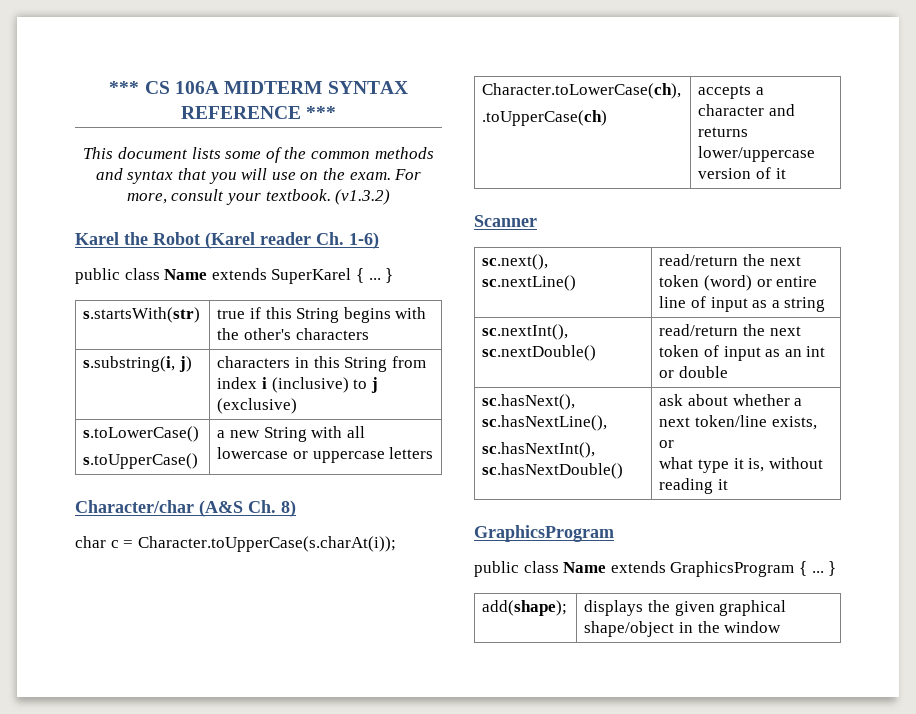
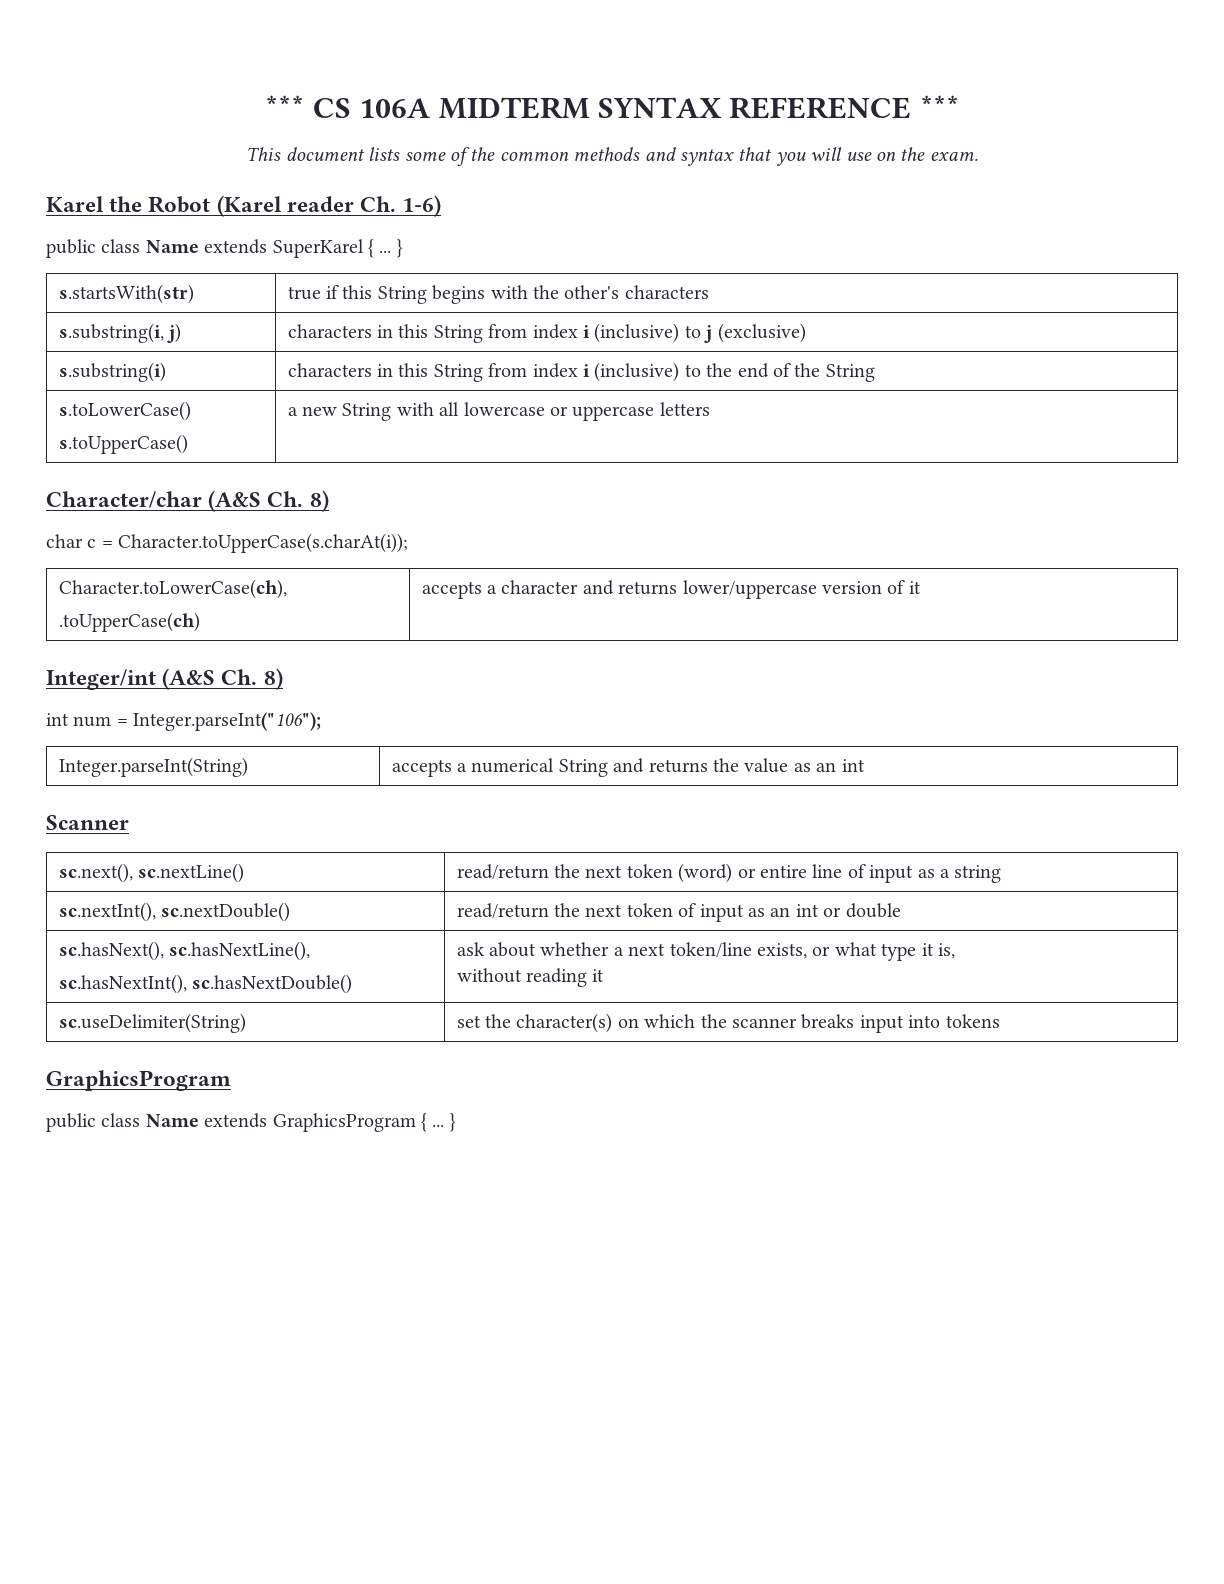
- For more, consult your textbook. (v1.3.2)
+ s.substring(i) | characters in this String from index i (inclusive) to the end of the String
+ Integer/int (A&S Ch. 8)
+ int num = Integer.parseInt("106");
+ Integer.parseInt(String) | accepts a numerical String and returns the value as an int
  sc.hasNext(), sc.hasNextLine(),
- sc.hasNextInt(), sc.hasNextDouble() | ask about whether a next token/line exists, or
- what type it is, without reading it
+ sc.hasNextInt(), sc.hasNextDouble() | ask about whether a next token/line exists, or what type it is,
+ without reading it
+ sc.useDelimiter(String) | set the character(s) on which the scanner breaks input into tokens
- add(shape); | displays the given graphical shape/object in the window

